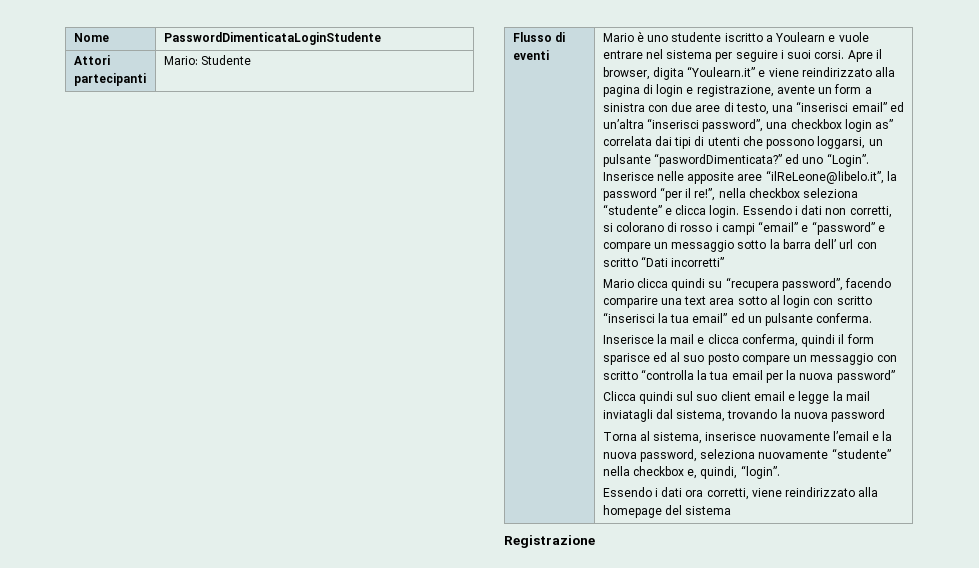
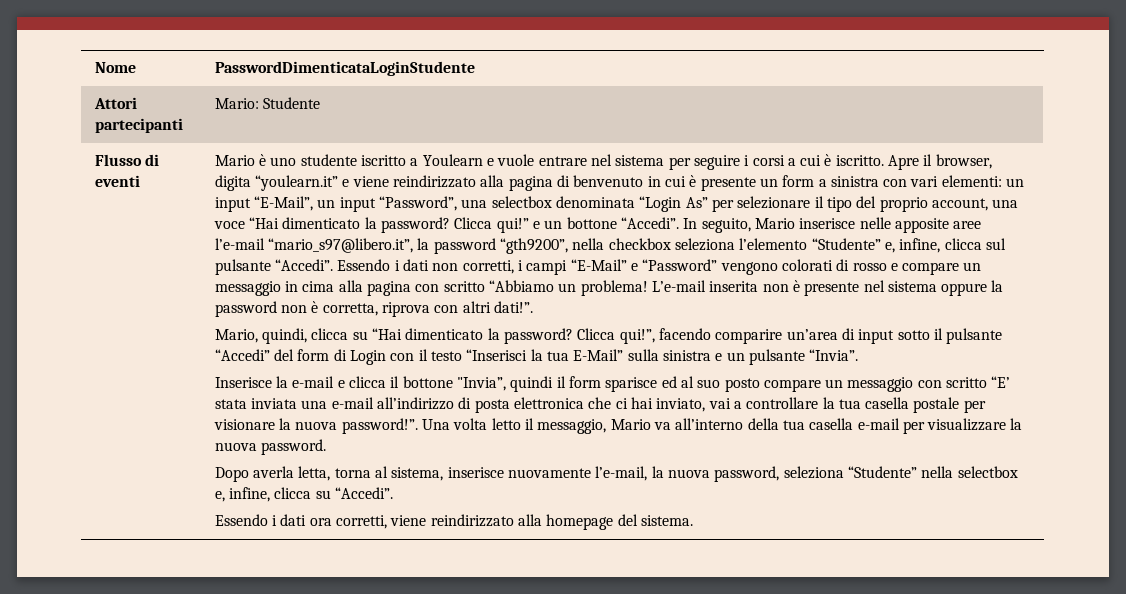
- Mario è uno studente iscritto a Youlearn e vuole entrare nel sistema per seguire i suoi corsi.
+ Mario è uno studente iscritto a Youlearn e vuole entrare nel sistema per seguire i corsi a cui è iscritto.
- Apre il browser, digita “Youlearn.it” e viene reindirizzato alla pagina di login e registrazione, avente un form a sinistra con due aree di testo, una “inserisci email” ed un’altra “inserisci password”, una checkbox login as” correlata dai tipi di utenti che possono loggarsi, un pulsante “paswordDimenticata?” ed uno “Login”. Inserisce nelle apposite aree “ilReLeone@libelo.it”, la password “per il re!”, nella checkbox seleziona “studente” e clicca login.
+ Apre il browser, digita “youlearn.it” e viene reindirizzato alla pagina di benvenuto in cui è presente un form a sinistra con vari elementi: un input “E-Mail”, un input “Password”, una selectbox denominata “Login As” per selezionare il tipo del proprio account, una voce “Hai dimenticato la password? Clicca qui!” e un bottone “Accedi”. In seguito, Mario inserisce nelle apposite aree l’e-mail “mario_s97@libero.it”, la password “gth9200”, nella checkbox seleziona l’elemento “Studente” e, infine, clicca sul pulsante “Accedi”.
- Essendo i dati non corretti, si colorano di rosso i campi “email” e “password” e compare un messaggio sotto la barra dell’ url con scritto “Dati incorretti”
- Mario clicca quindi su “recupera password”, facendo comparire una text area sotto al login con scritto “inserisci la tua email” ed un pulsante conferma.
+ Essendo i dati non corretti, i campi “E-Mail” e “Password” vengono colorati di rosso e compare un messaggio in cima alla pagina con scritto “Abbiamo un problema! L’e-mail inserita non è presente nel sistema oppure la password non è corretta, riprova con altri dati!”.
+ Mario, quindi, clicca su “Hai dimenticato la password? Clicca qui!”, facendo comparire un’area di input sotto il pulsante “Accedi” del form di Login con il testo “Inserisci la tua E-Mail” sulla sinistra e un pulsante “Invia”.
- Inserisce la mail e clicca conferma, quindi il form sparisce ed al suo posto compare un messaggio con scritto “controlla la tua email per la nuova password”
- Clicca quindi sul suo client email e legge la mail inviatagli dal sistema, trovando la nuova password
- Torna al sistema, inserisce nuovamente l’email e la nuova password, seleziona nuovamente “studente” nella checkbox e, quindi, “login”.
+ Inserisce la e-mail e clicca il bottone "Invia”, quindi il form sparisce ed al suo posto compare un messaggio con scritto “E’ stata inviata una e-mail all’indirizzo di posta elettronica che ci hai inviato, vai a controllare la tua casella postale per visionare la nuova password!”. Una volta letto il messaggio, Mario va all’interno della tua casella e-mail per visualizzare la nuova password.
+ Dopo averla letta, torna al sistema, inserisce nuovamente l’e-mail, la nuova password, seleziona “Studente” nella selectbox e, infine, clicca su “Accedi”.
- Essendo i dati ora corretti, viene reindirizzato alla homepage del sistema
- Registrazione
+ Essendo i dati ora corretti, viene reindirizzato alla homepage del sistema.

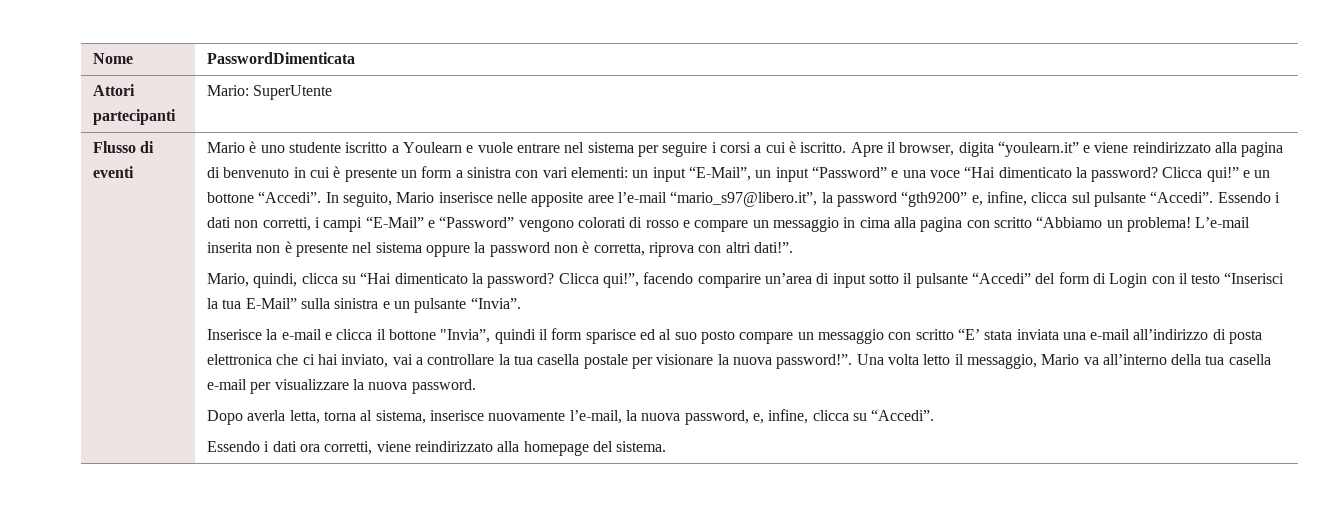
- Nome | PasswordDimenticataLoginStudente
+ Nome | PasswordDimenticata
- Attori partecipanti | Mario: Studente
+ Attori partecipanti | Mario: SuperUtente
- Apre il browser, digita “youlearn.it” e viene reindirizzato alla pagina di benvenuto in cui è presente un form a sinistra con vari elementi: un input “E-Mail”, un input “Password”, una selectbox denominata “Login As” per selezionare il tipo del proprio account, una voce “Hai dimenticato la password?
+ Apre il browser, digita “youlearn.it” e viene reindirizzato alla pagina di benvenuto in cui è presente un form a sinistra con vari elementi: un input “E-Mail”, un input “Password” e una voce “Hai dimenticato la password?
- In seguito, Mario inserisce nelle apposite aree l’e-mail “mario_s97@libero.it”, la password “gth9200”, nella checkbox seleziona l’elemento “Studente” e, infine, clicca sul pulsante “Accedi”.
+ In seguito, Mario inserisce nelle apposite aree l’e-mail “mario_s97@libero.it”, la password “gth9200” e, infine, clicca sul pulsante “Accedi”.
- Dopo averla letta, torna al sistema, inserisce nuovamente l’e-mail, la nuova password, seleziona “Studente” nella selectbox e, infine, clicca su “Accedi”.
+ Dopo averla letta, torna al sistema, inserisce nuovamente l’e-mail, la nuova password, e, infine, clicca su “Accedi”.

